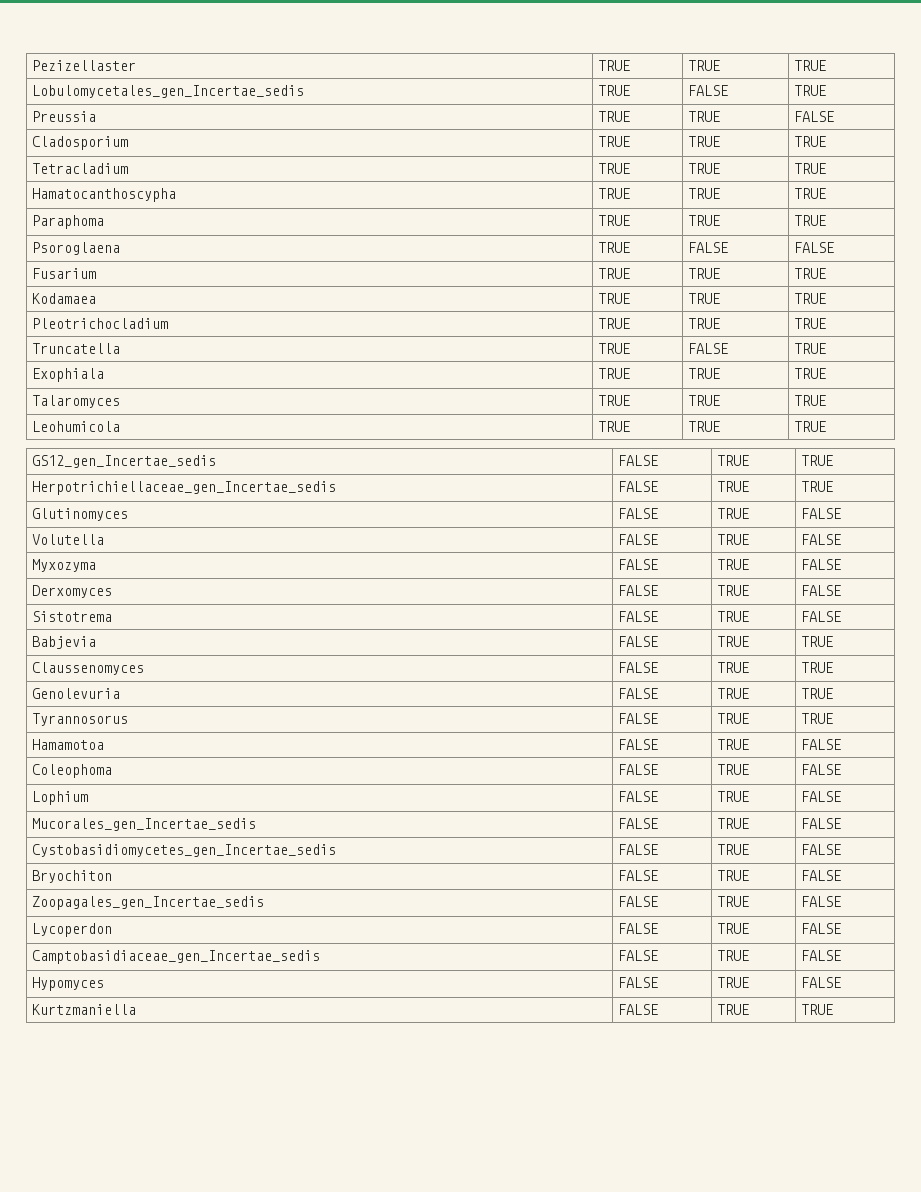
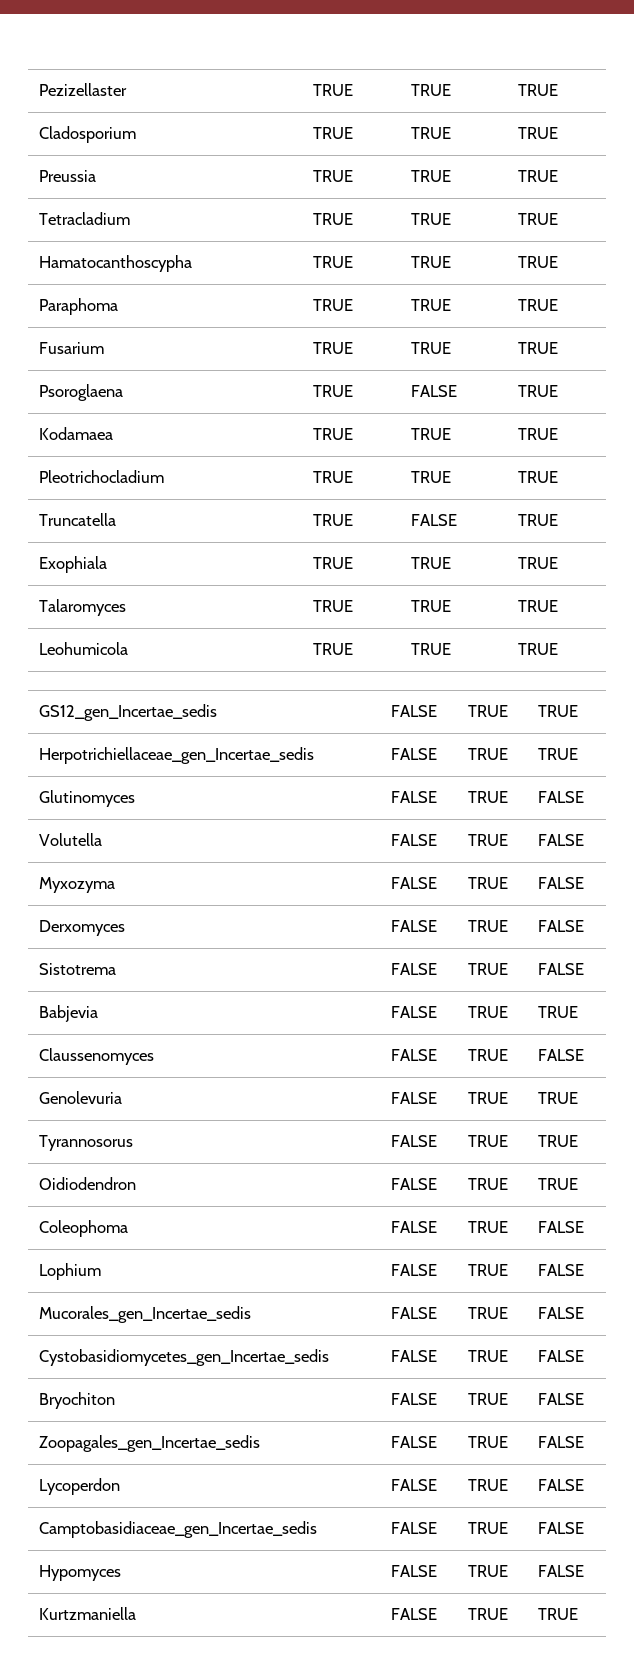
- Lobulomycetales_gen_Incertae_sedis | TRUE | FALSE | TRUE
- Preussia | TRUE | TRUE | FALSE
  Cladosporium | TRUE | TRUE | TRUE
+ Preussia | TRUE | TRUE | TRUE
+ Fusarium | TRUE | TRUE | TRUE
- Psoroglaena | TRUE | FALSE | FALSE
- Fusarium | TRUE | TRUE | TRUE
+ Psoroglaena | TRUE | FALSE | TRUE
- Claussenomyces | FALSE | TRUE | TRUE
+ Claussenomyces | FALSE | TRUE | FALSE
- Hamamotoa | FALSE | TRUE | FALSE
+ Oidiodendron | FALSE | TRUE | TRUE

